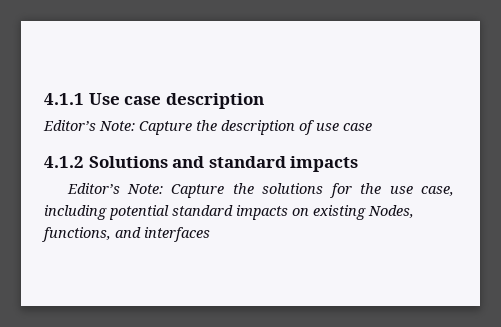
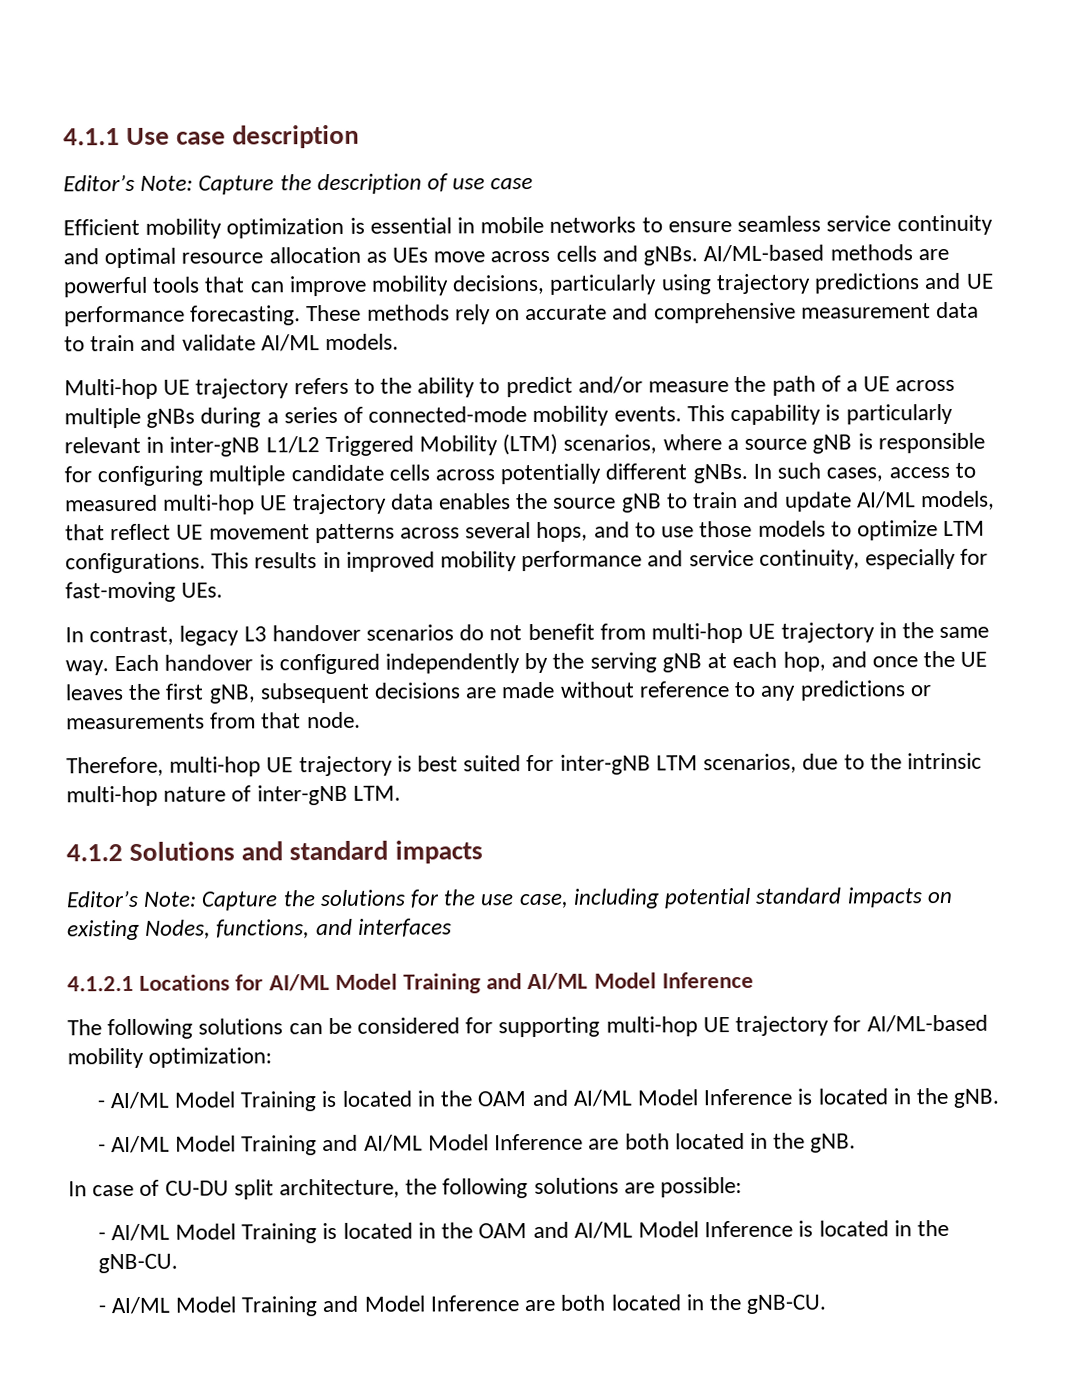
+ Efficient mobility optimization is essential in mobile networks to ensure seamless service continuity and optimal resource allocation as UEs move across cells and gNBs. AI/ML-based methods are powerful tools that can improve mobility decisions, particularly using trajectory predictions and UE performance forecasting. These methods rely on accurate and comprehensive measurement data to train and validate AI/ML models.
+ Multi-hop UE trajectory refers to the ability to predict and/or measure the path of a UE across multiple gNBs during a series of connected-mode mobility events. This capability is particularly relevant in inter-gNB L1/L2 Triggered Mobility (LTM) scenarios, where a source gNB is responsible for configuring multiple candidate cells across potentially different gNBs. In such cases, access to measured multi-hop UE trajectory data enables the source gNB to train and update AI/ML models, that reflect UE movement patterns across several hops, and to use those models to optimize LTM configurations. This results in improved mobility performance and service continuity, especially for fast-moving UEs.
+ In contrast, legacy L3 handover scenarios do not benefit from multi-hop UE trajectory in the same way. Each handover is configured independently by the serving gNB at each hop, and once the UE leaves the first gNB, subsequent decisions are made without reference to any predictions or measurements from that node.
+ Therefore, multi-hop UE trajectory is best suited for inter-gNB LTM scenarios, due to the intrinsic multi-hop nature of inter-gNB LTM.
+ 4.1.2.1 Locations for AI/ML Model Training and AI/ML Model Inference
+ The following solutions can be considered for supporting multi-hop UE trajectory for AI/ML-based mobility optimization:
+ - AI/ML Model Training is located in the OAM and AI/ML Model Inference is located in the gNB.
+ - AI/ML Model Training and AI/ML Model Inference are both located in the gNB.
+ In case of CU-DU split architecture, the following solutions are possible:
+ - AI/ML Model Training is located in the OAM and AI/ML Model Inference is located in the gNB-CU.
+ - AI/ML Model Training and Model Inference are both located in the gNB-CU.

